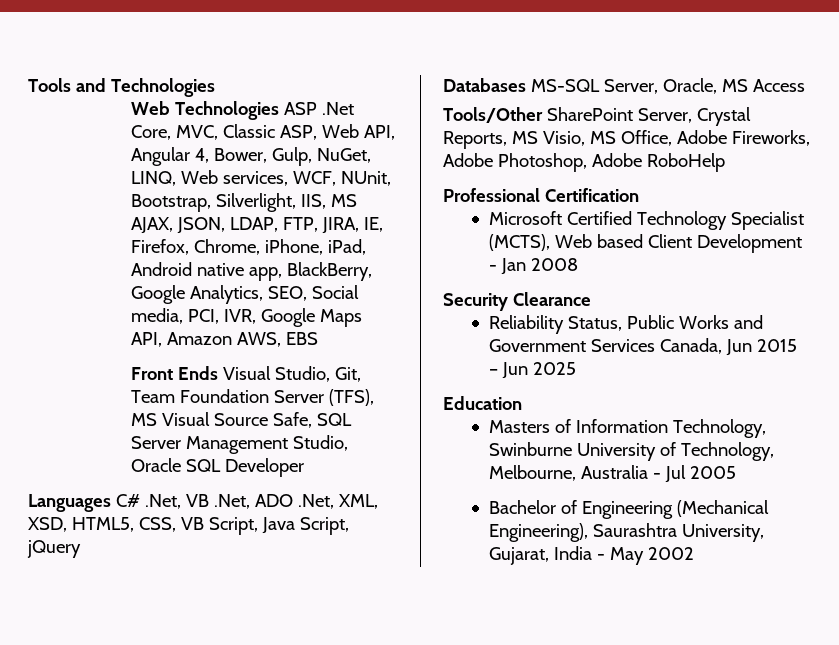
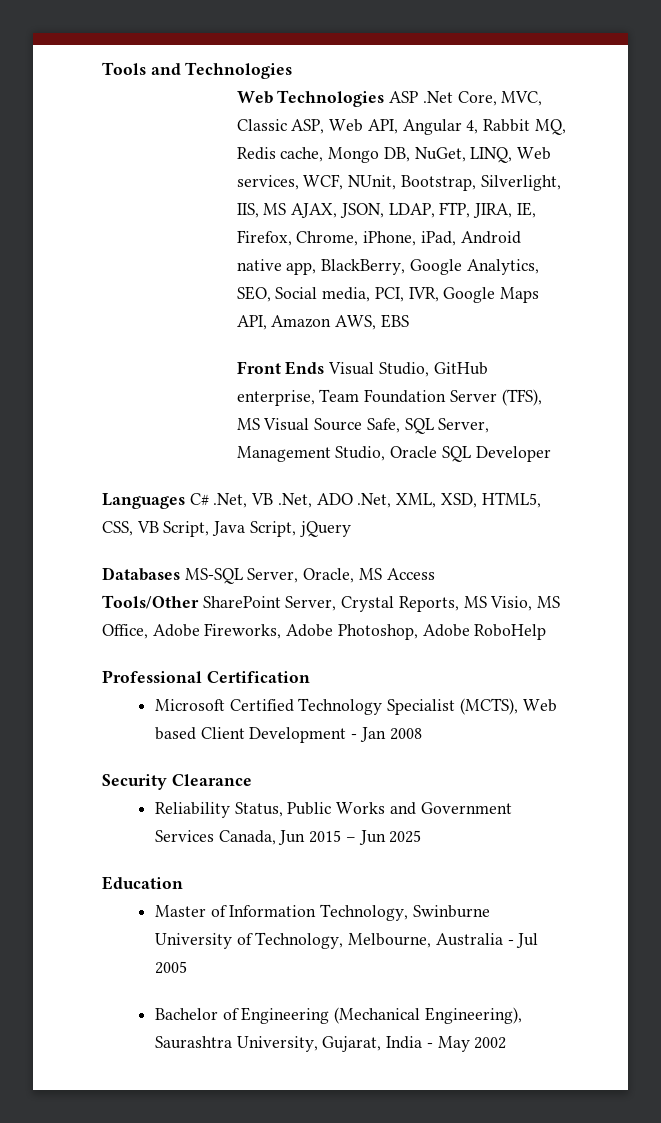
- Web Technologies ASP .Net Core, MVC, Classic ASP, Web API, Angular 4, Bower, Gulp, NuGet, LINQ, Web services, WCF, NUnit, Bootstrap, Silverlight, IIS, MS AJAX, JSON, LDAP, FTP, JIRA, IE, Firefox, Chrome, iPhone, iPad, Android native app, BlackBerry, Google Analytics, SEO, Social media, PCI, IVR, Google Maps API, Amazon AWS, EBS
+ Web Technologies ASP .Net Core, MVC, Classic ASP, Web API, Angular 4, Rabbit MQ, Redis cache, Mongo DB, NuGet, LINQ, Web services, WCF, NUnit, Bootstrap, Silverlight, IIS, MS AJAX, JSON, LDAP, FTP, JIRA, IE, Firefox, Chrome, iPhone, iPad, Android native app, BlackBerry, Google Analytics, SEO, Social media, PCI, IVR, Google Maps API, Amazon AWS, EBS
- Front Ends Visual Studio, Git, Team Foundation Server (TFS), MS Visual Source Safe, SQL Server Management Studio, Oracle SQL Developer
+ Front Ends Visual Studio, GitHub enterprise, Team Foundation Server (TFS), MS Visual Source Safe, SQL Server, Management Studio, Oracle SQL Developer
- Masters of Information Technology, Swinburne University of Technology, Melbourne, Australia - Jul 2005
+ Master of Information Technology, Swinburne University of Technology, Melbourne, Australia - Jul 2005

